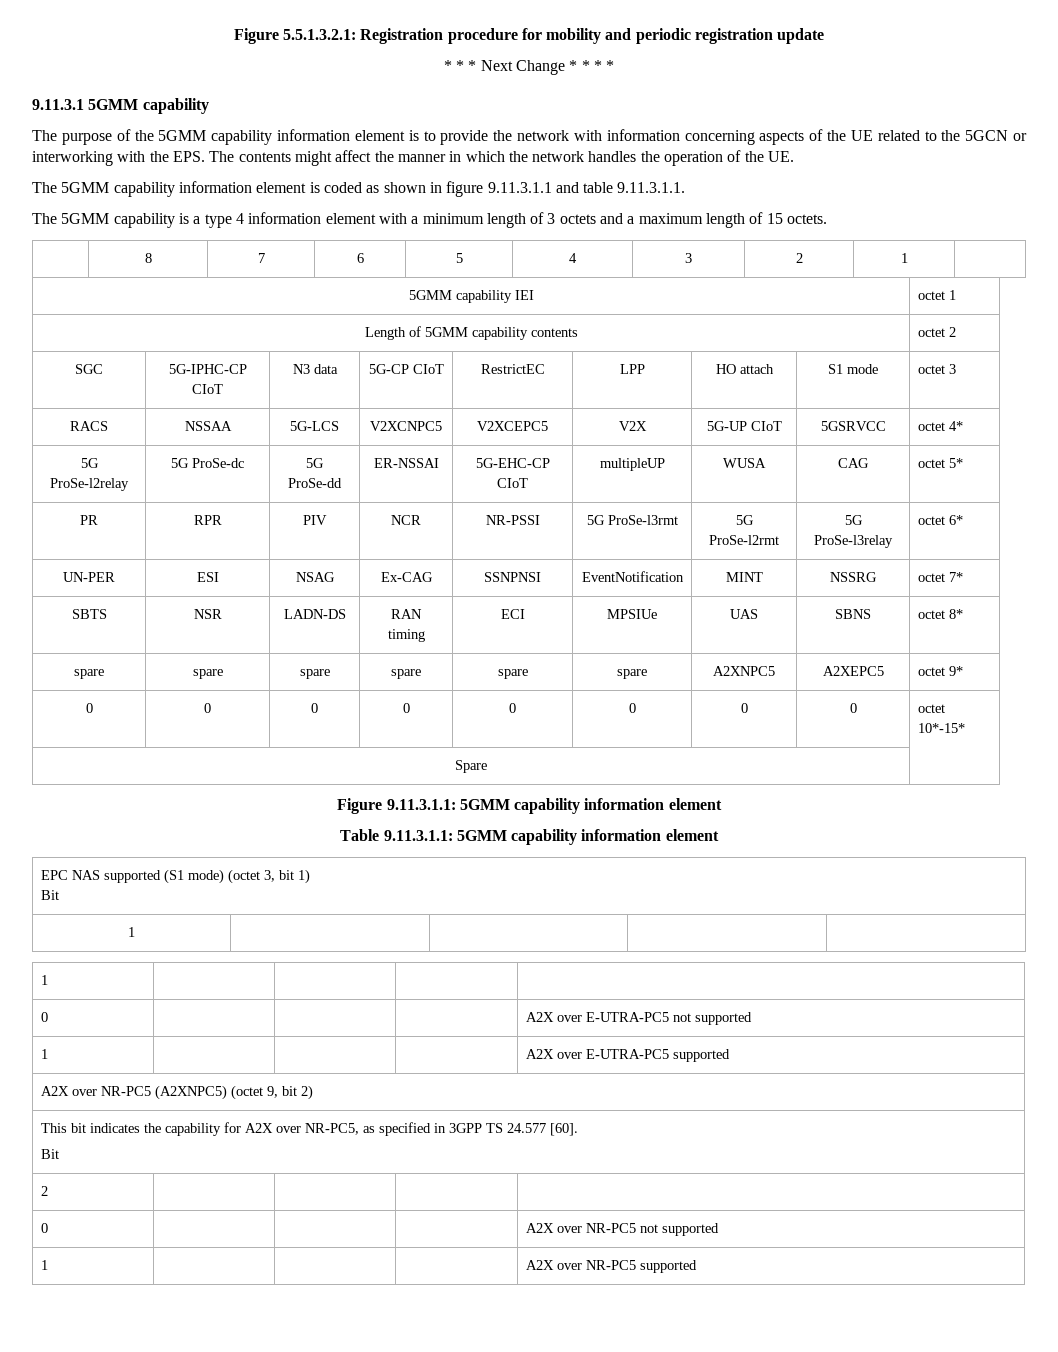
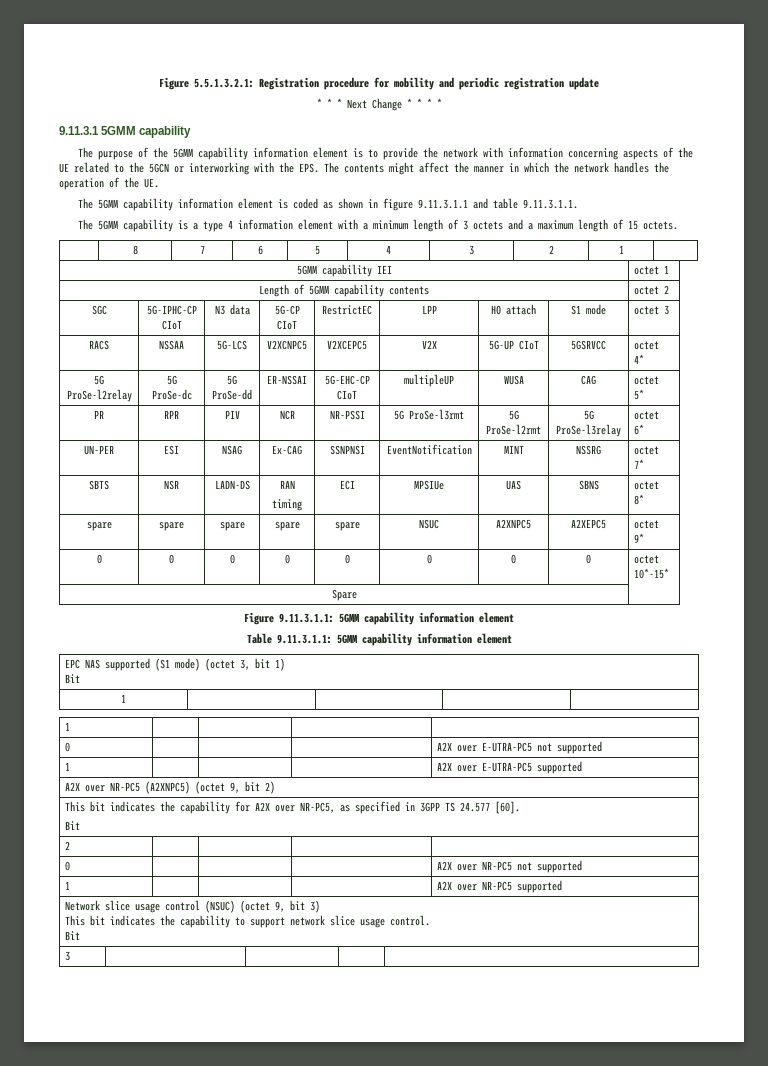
- spare | spare | spare | spare | spare | spare | A2XNPC5 | A2XEPC5 | octet 9*
+ spare | spare | spare | spare | spare | NSUC | A2XNPC5 | A2XEPC5 | octet 9*
+ Network slice usage control (NSUC) (octet 9, bit 3)
+ This bit indicates the capability to support network slice usage control.
+ Bit
+ 3 | | | |

